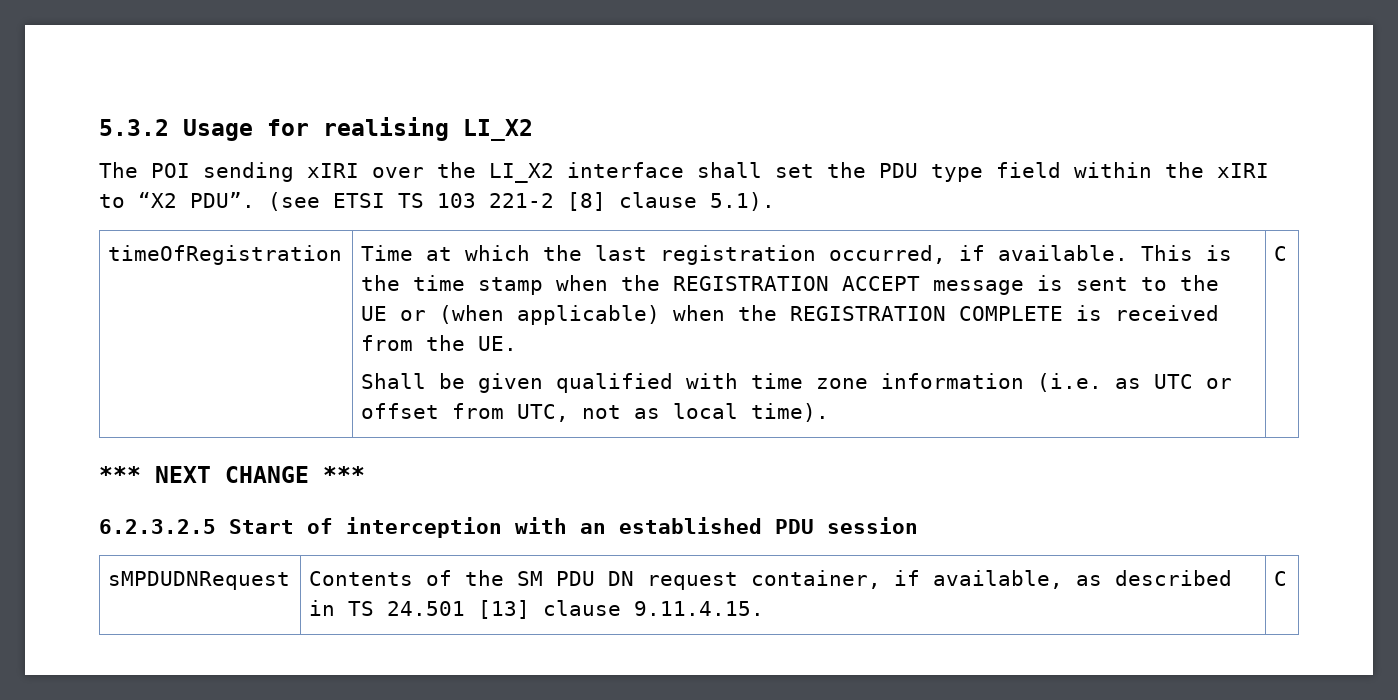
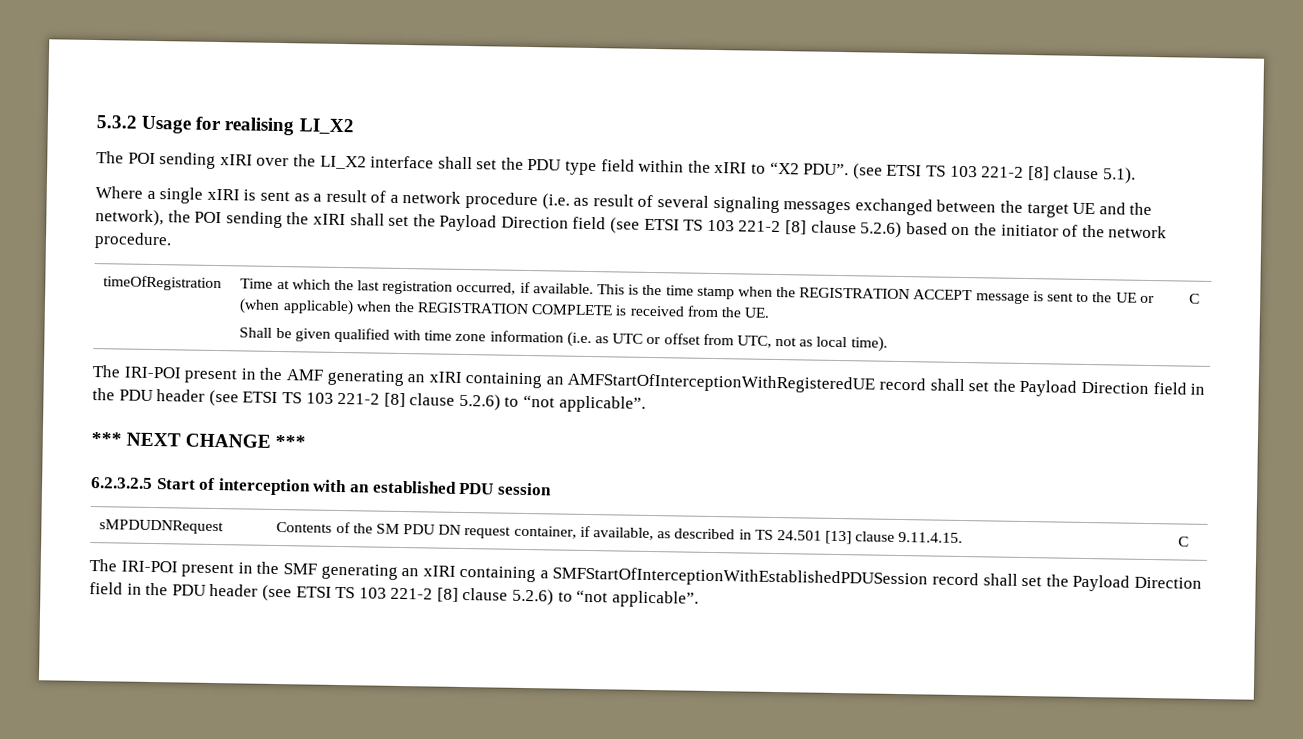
+ Where a single xIRI is sent as a result of a network procedure (i.e. as result of several signaling messages exchanged between the target UE and the network), the POI sending the xIRI shall set the Payload Direction field (see ETSI TS 103 221-2 [8] clause 5.2.6) based on the initiator of the network procedure.
+ The IRI-POI present in the AMF generating an xIRI containing an AMFStartOfInterceptionWithRegisteredUE record shall set the Payload Direction field in the PDU header (see ETSI TS 103 221-2 [8] clause 5.2.6) to “not applicable”.
+ The IRI-POI present in the SMF generating an xIRI containing a SMFStartOfInterceptionWithEstablishedPDUSession record shall set the Payload Direction field in the PDU header (see ETSI TS 103 221-2 [8] clause 5.2.6) to “not applicable”.

